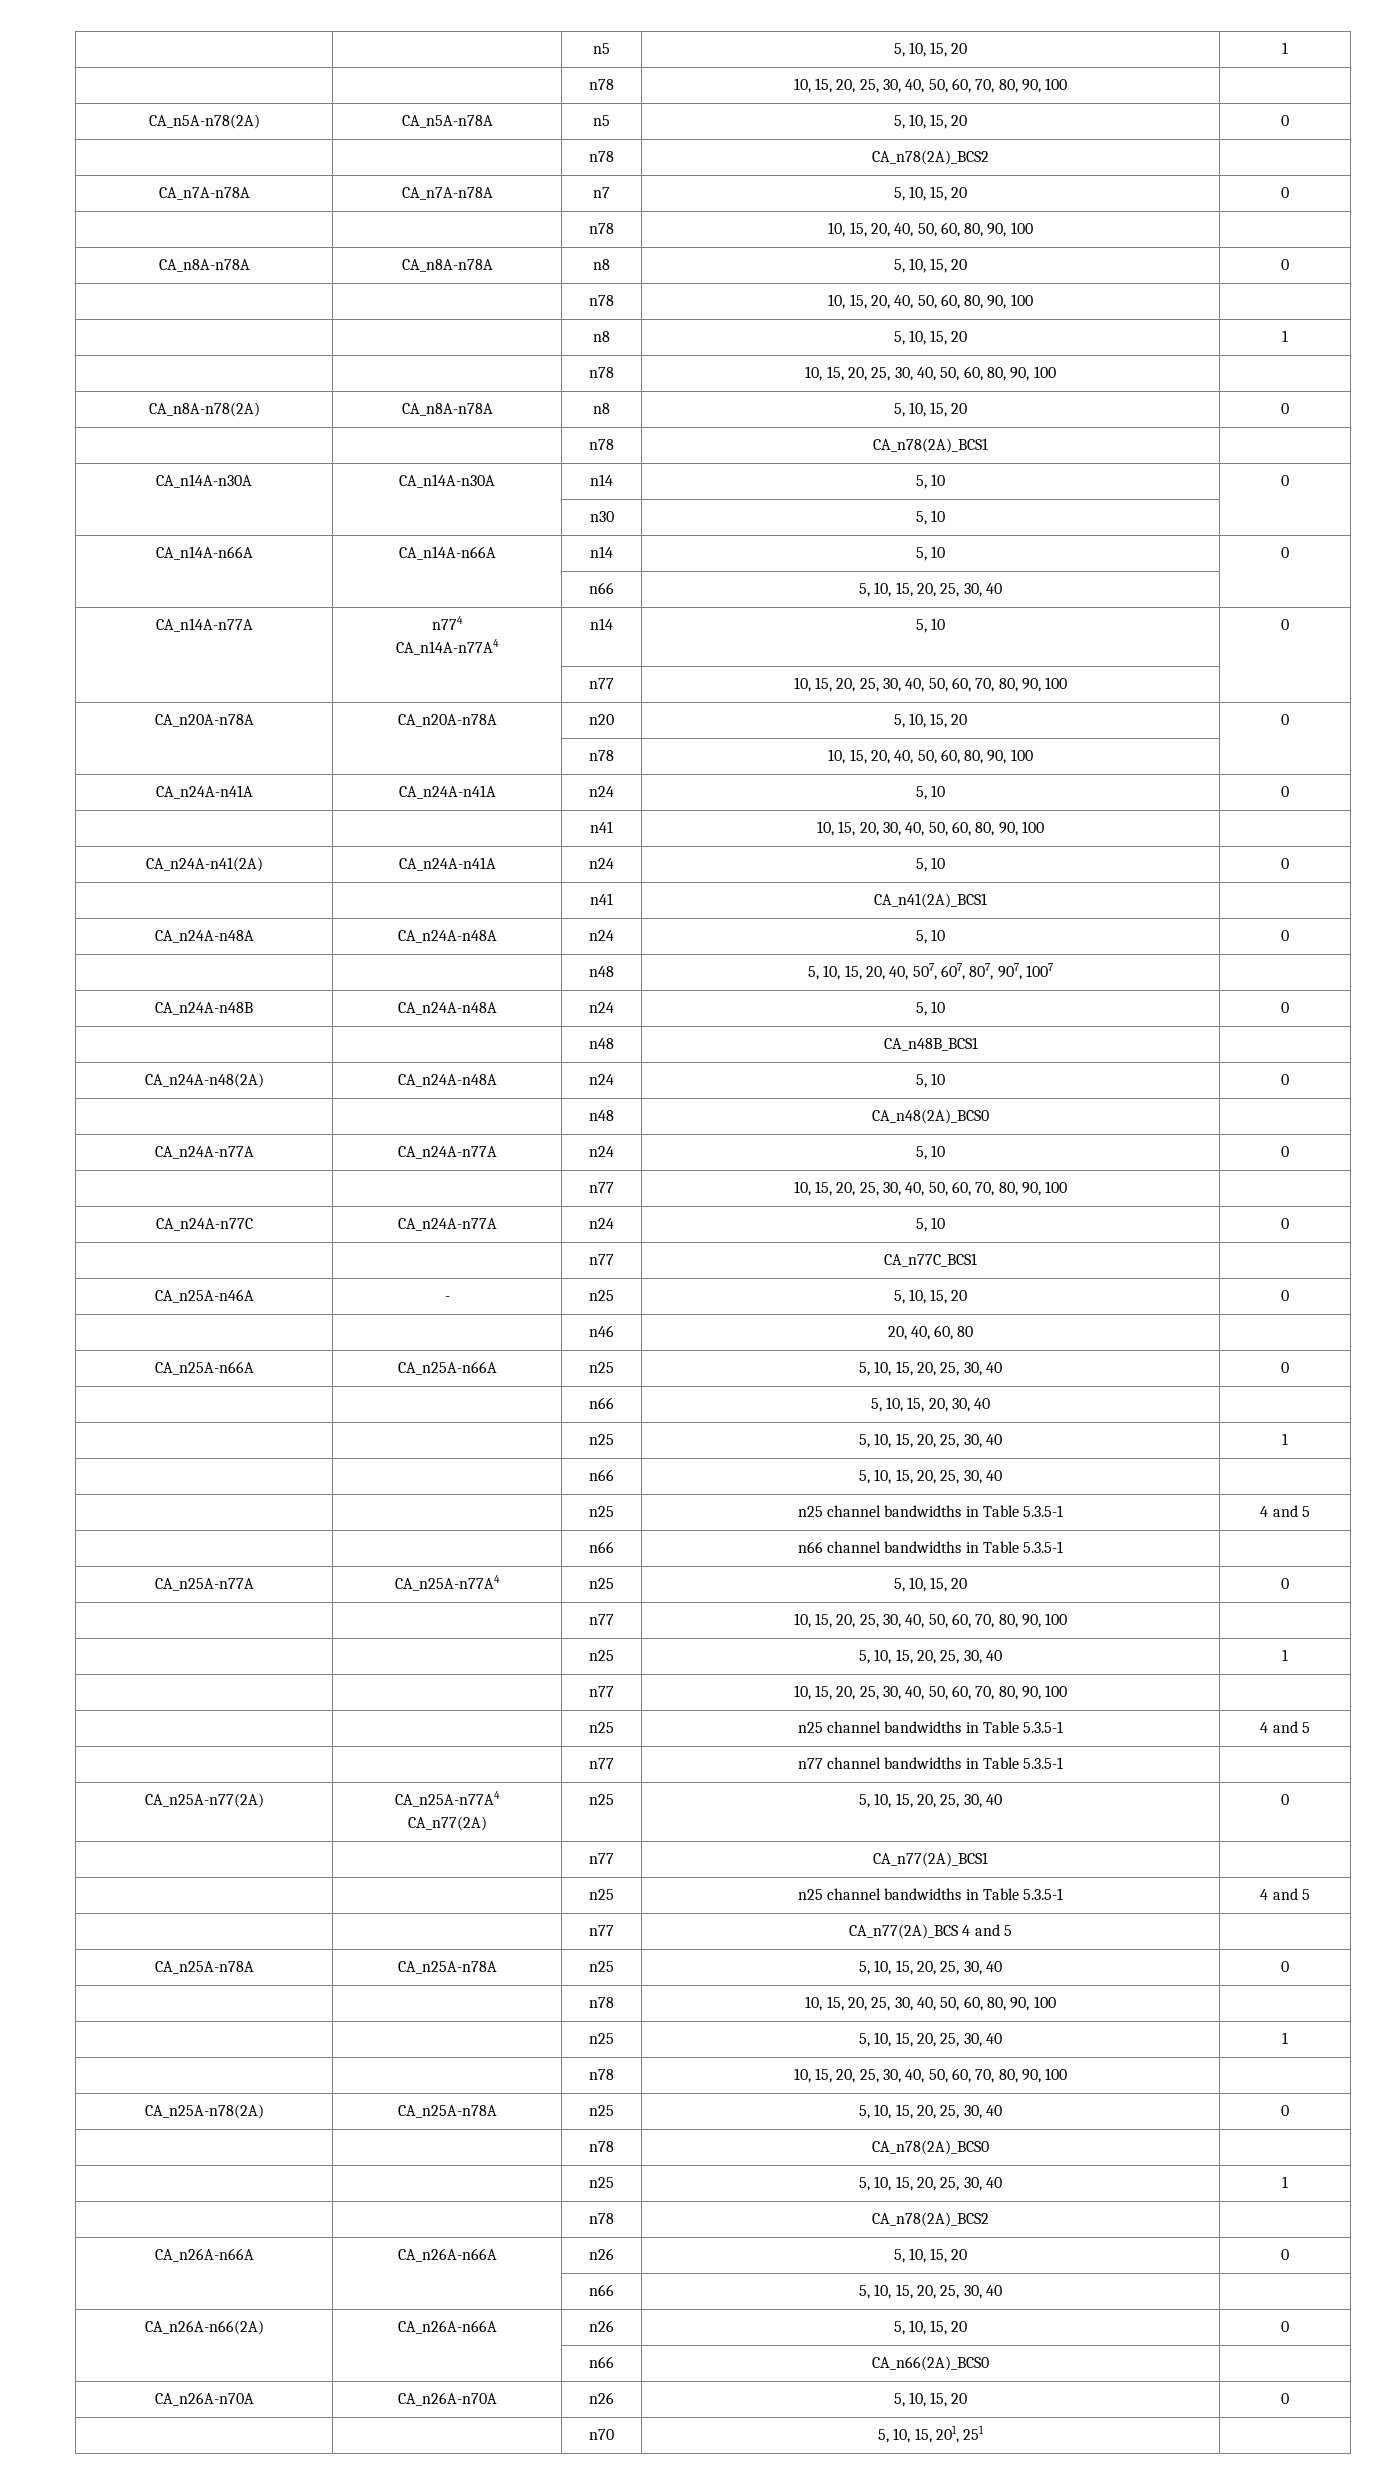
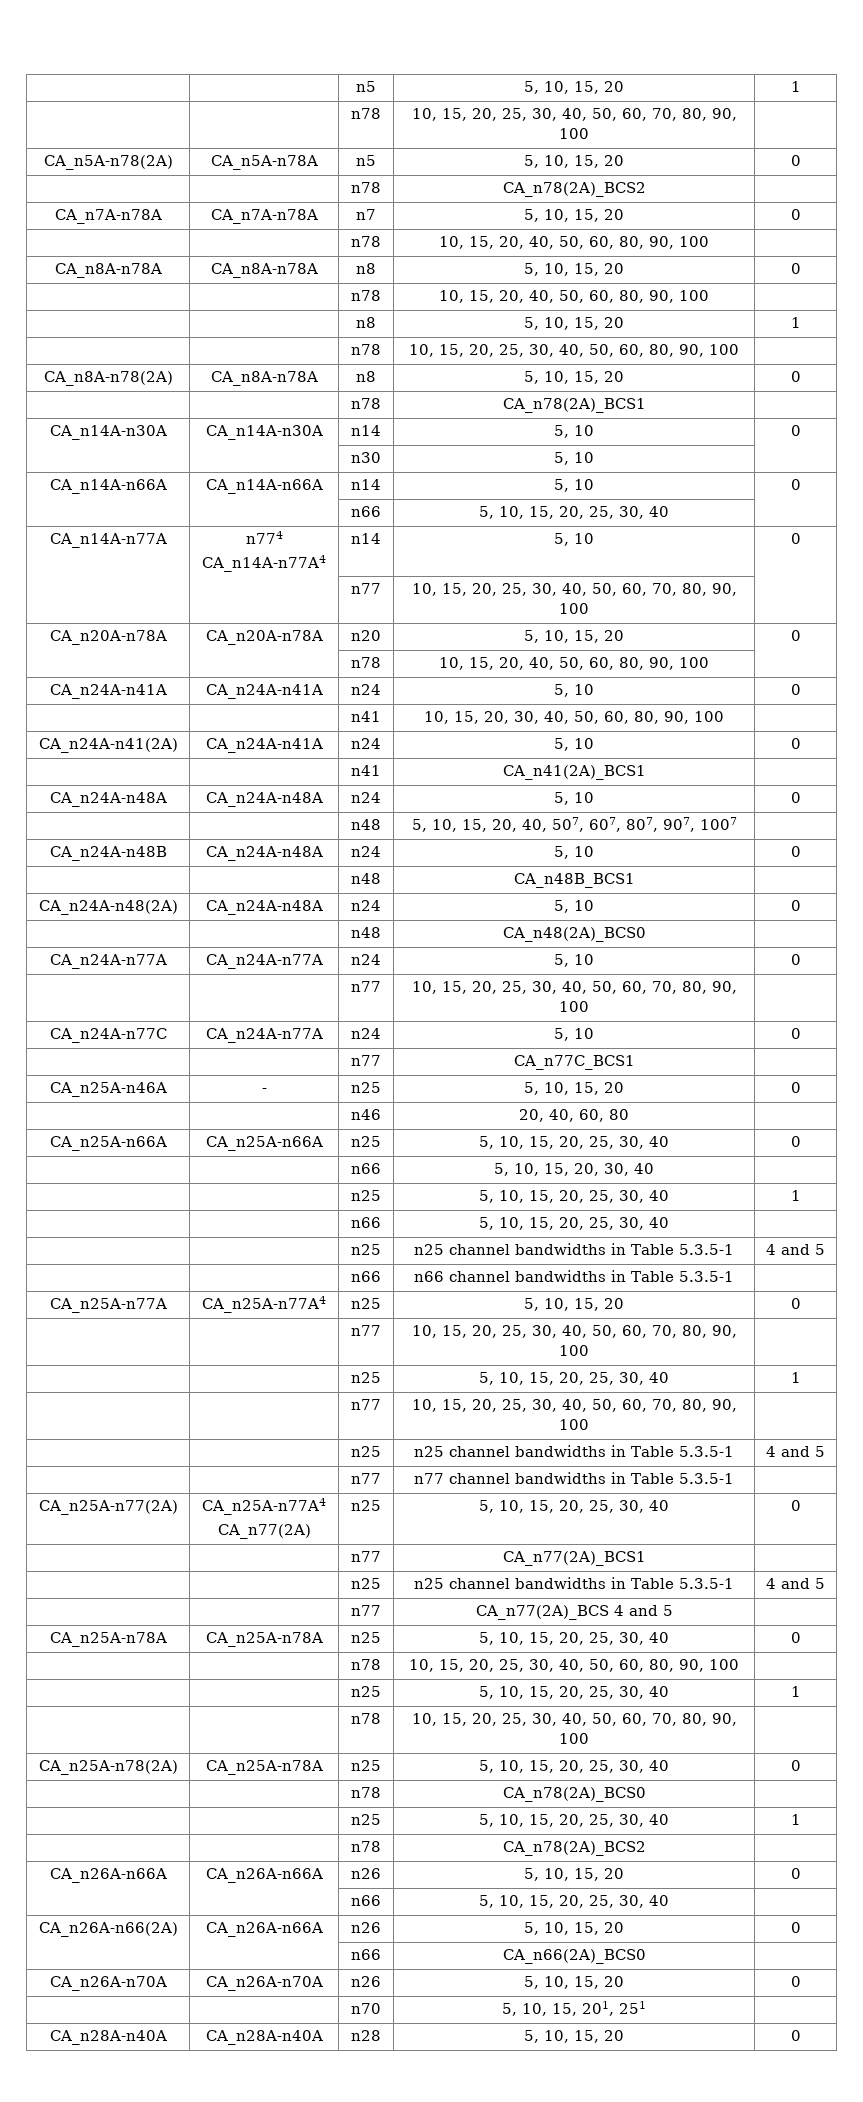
+ CA_n28A-n40A | CA_n28A-n40A | n28 | 5, 10, 15, 20 | 0

